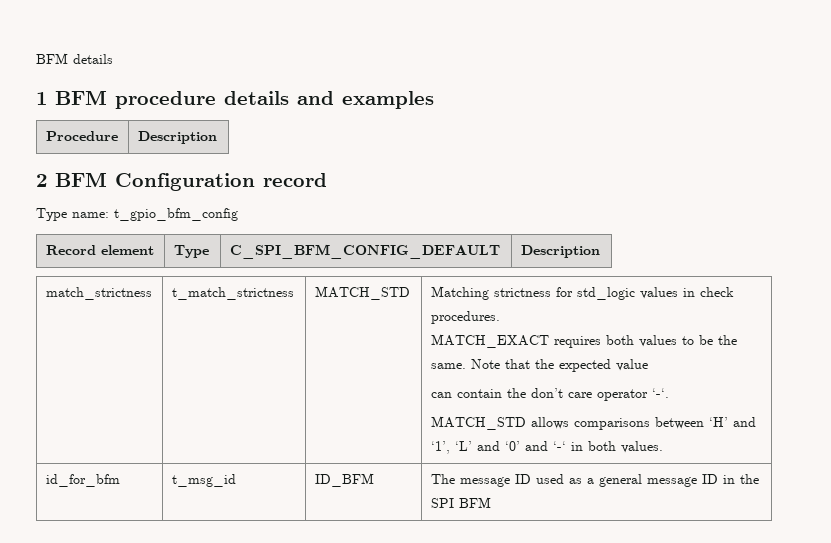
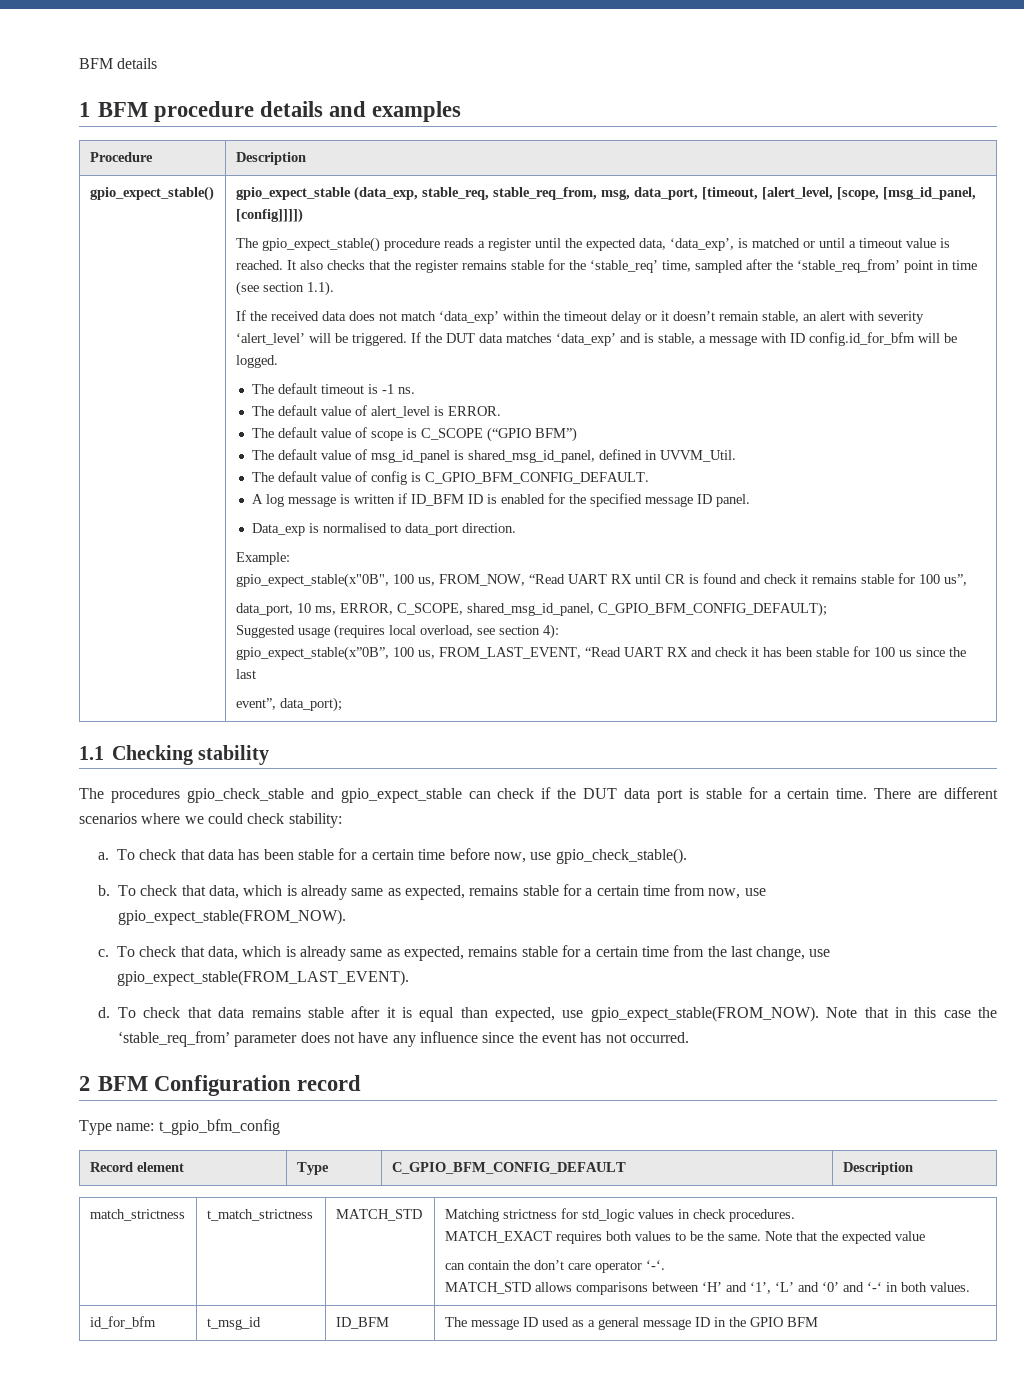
+ gpio_expect_stable() | gpio_expect_stable (data_exp, stable_req, stable_req_from, msg, data_port, [timeout, [alert_level, [scope, [msg_id_panel, [config]]]])
+ The gpio_expect_stable() procedure reads a register until the expected data, ‘data_exp’, is matched or until a timeout value is reached. It also checks that the register remains stable for the ‘stable_req’ time, sampled after the ‘stable_req_from’ point in time (see section 1.1).
+ If the received data does not match ‘data_exp’ within the timeout delay or it doesn’t remain stable, an alert with severity ‘alert_level’ will be triggered. If the DUT data matches ‘data_exp’ and is stable, a message with ID config.id_for_bfm will be logged.
+ The default timeout is -1 ns.
+ The default value of alert_level is ERROR.
+ The default value of scope is C_SCOPE (“GPIO BFM”)
+ The default value of msg_id_panel is shared_msg_id_panel, defined in UVVM_Util.
+ The default value of config is C_GPIO_BFM_CONFIG_DEFAULT.
+ A log message is written if ID_BFM ID is enabled for the specified message ID panel.
+ Data_exp is normalised to data_port direction.
+ Example:
+ gpio_expect_stable(x"0B", 100 us, FROM_NOW, “Read UART RX until CR is found and check it remains stable for 100 us”,
+ data_port, 10 ms, ERROR, C_SCOPE, shared_msg_id_panel, C_GPIO_BFM_CONFIG_DEFAULT);
+ Suggested usage (requires local overload, see section 4):
+ gpio_expect_stable(x”0B”, 100 us, FROM_LAST_EVENT, “Read UART RX and check it has been stable for 100 us since the last
+ event”, data_port);
+ 1.1 Checking stability
+ The procedures gpio_check_stable and gpio_expect_stable can check if the DUT data port is stable for a certain time. There are different scenarios where we could check stability:
+ a. To check that data has been stable for a certain time before now, use gpio_check_stable().
+ b. To check that data, which is already same as expected, remains stable for a certain time from now, use gpio_expect_stable(FROM_NOW).
+ c. To check that data, which is already same as expected, remains stable for a certain time from the last change, use gpio_expect_stable(FROM_LAST_EVENT).
+ d. To check that data remains stable after it is equal than expected, use gpio_expect_stable(FROM_NOW). Note that in this case the ‘stable_req_from’ parameter does not have any influence since the event has not occurred.
- Record element | Type | C_SPI_BFM_CONFIG_DEFAULT | Description
+ Record element | Type | C_GPIO_BFM_CONFIG_DEFAULT | Description
- id_for_bfm | t_msg_id | ID_BFM | The message ID used as a general message ID in the SPI BFM
+ id_for_bfm | t_msg_id | ID_BFM | The message ID used as a general message ID in the GPIO BFM

